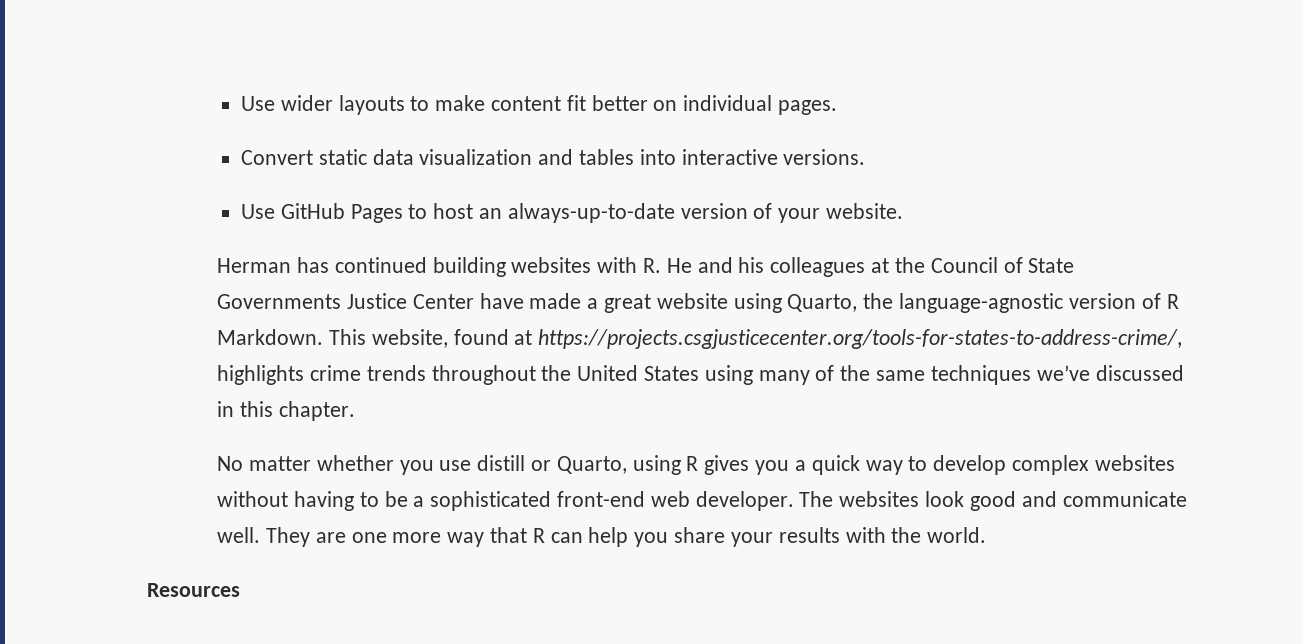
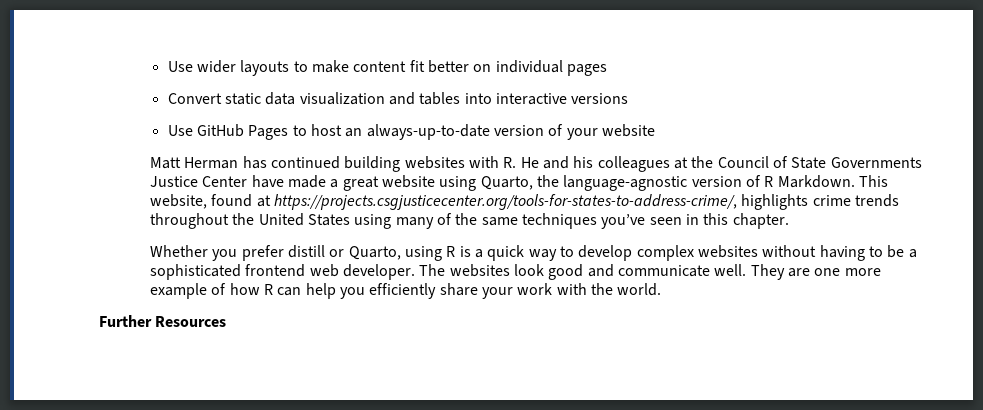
- Use wider layouts to make content fit better on individual pages.
+ Use wider layouts to make content fit better on individual pages
- Convert static data visualization and tables into interactive versions.
+ Convert static data visualization and tables into interactive versions
- Use GitHub Pages to host an always-up-to-date version of your website.
- Herman has continued building websites with R. He and his colleagues at the Council of State Governments Justice Center have made a great website using Quarto, the language-agnostic version of R Markdown.
+ Use GitHub Pages to host an always-up-to-date version of your website
+ Matt Herman has continued building websites with R. He and his colleagues at the Council of State Governments Justice Center have made a great website using Quarto, the language-agnostic version of R Markdown.
- This website, found at https://projects.csgjusticecenter.org/tools-for-states-to-address-crime/, highlights crime trends throughout the United States using many of the same techniques we’ve discussed in this chapter.
+ This website, found at https://projects.csgjusticecenter.org/tools-for-states-to-address-crime/, highlights crime trends throughout the United States using many of the same techniques you’ve seen in this chapter.
- No matter whether you use distill or Quarto, using R gives you a quick way to develop complex websites without having to be a sophisticated front-end web developer.
+ Whether you prefer distill or Quarto, using R is a quick way to develop complex websites without having to be a sophisticated frontend web developer.
- They are one more way that R can help you share your results with the world.
+ They are one more example of how R can help you efficiently share your work with the world.
- Resources
+ Further Resources

